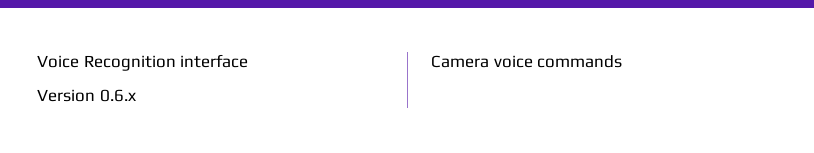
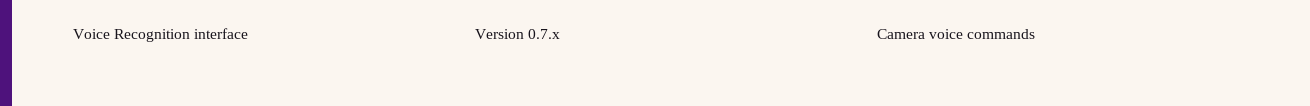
- Version 0.6.x
+ Version 0.7.x

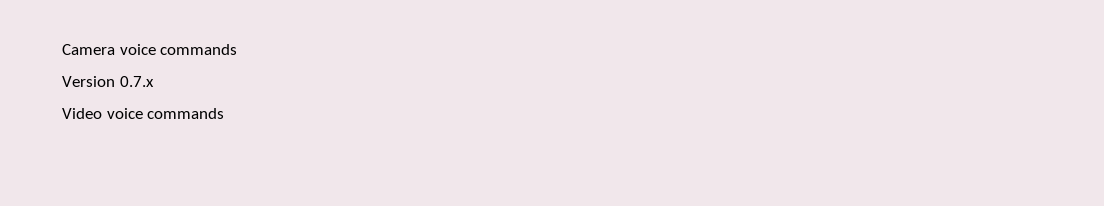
- Voice Recognition interface
+ Camera voice commands
- Camera voice commands
+ Video voice commands

